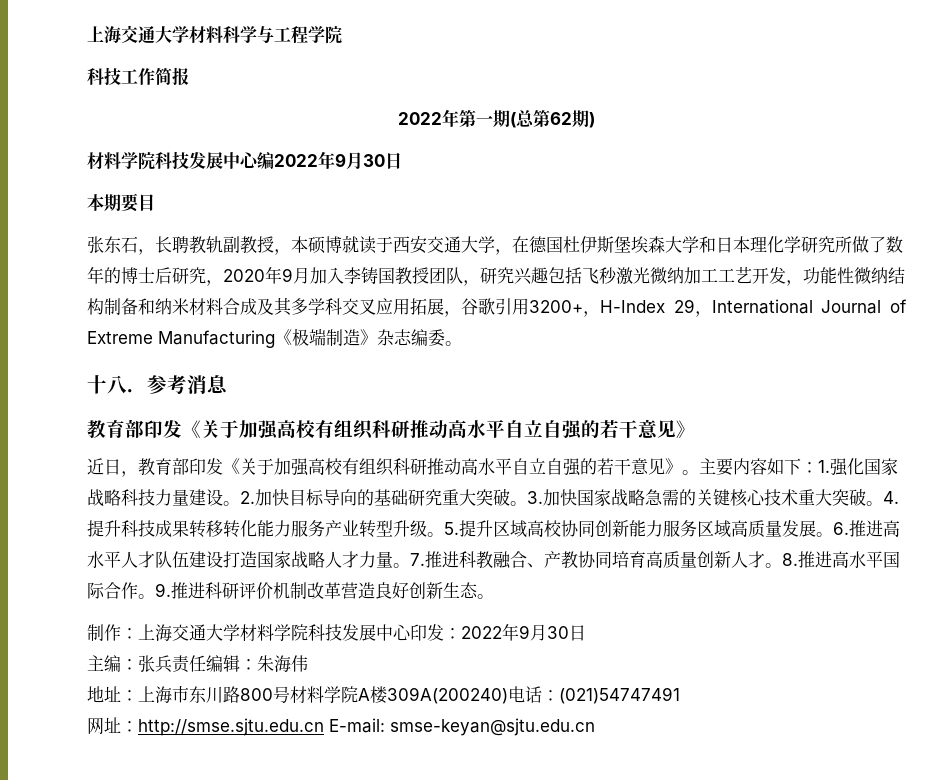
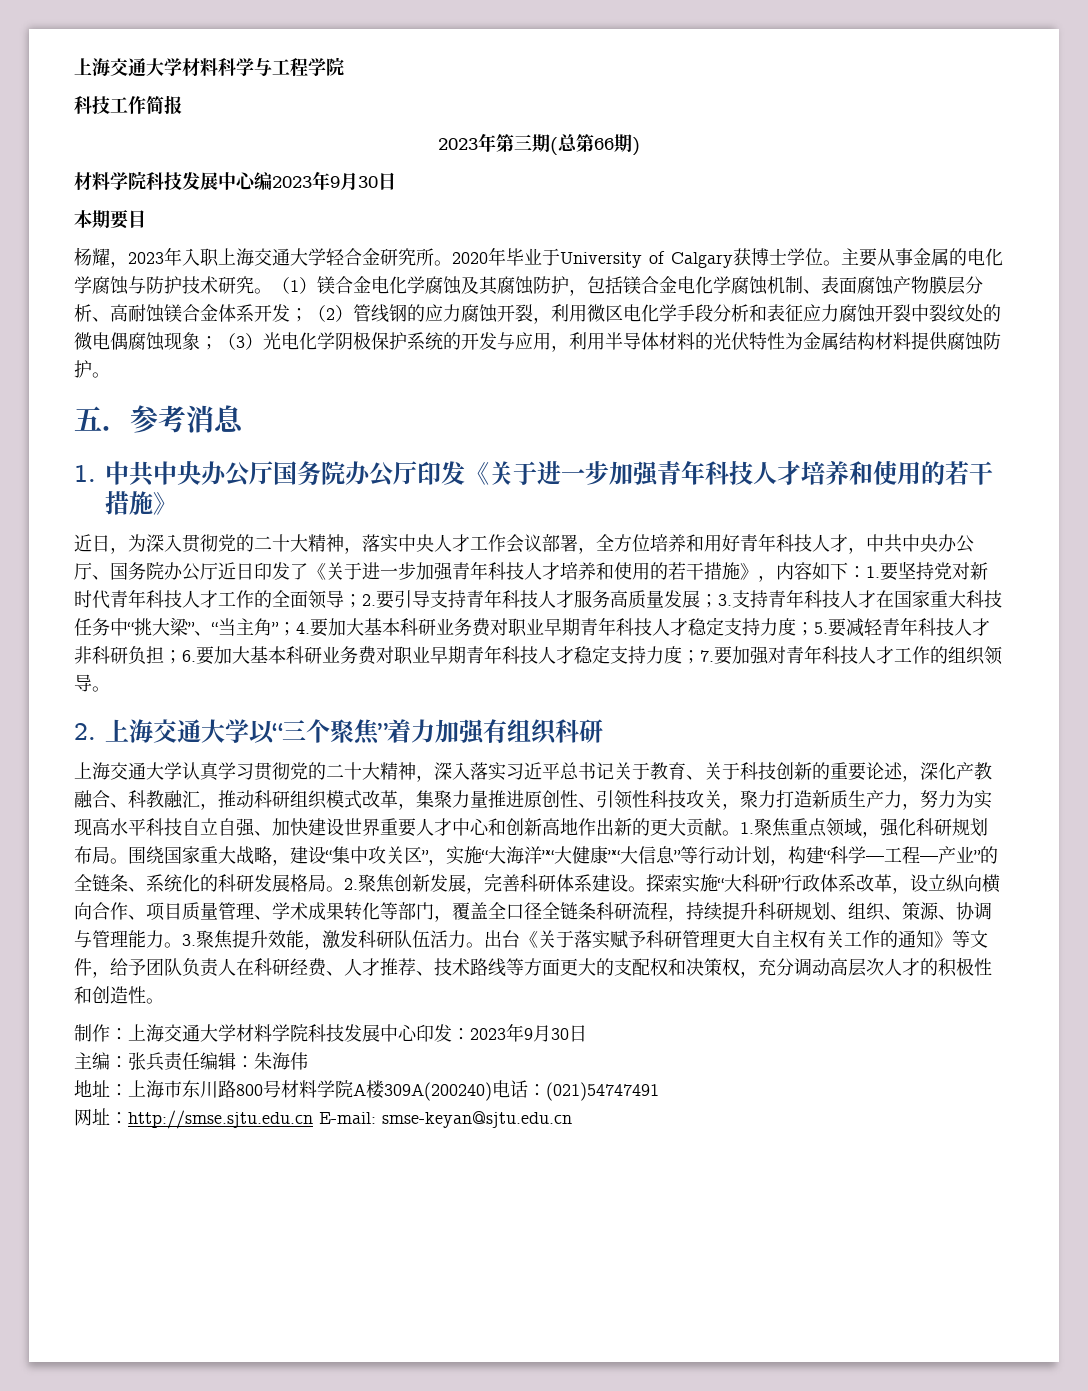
- 2022年第一期(总第62期)
+ 2023年第三期(总第66期)
- 材料学院科技发展中心编2022年9月30日
+ 材料学院科技发展中心编2023年9月30日
- 张东石，长聘教轨副教授，本硕博就读于西安交通大学，在德国杜伊斯堡埃森大学和日本理化学研究所做了数年的博士后研究，2020年9月加入李铸国教授团队，研究兴趣包括飞秒激光微纳加工工艺开发，功能性微纳结构制备和纳米材料合成及其多学科交叉应用拓展，谷歌引用3200+，H-Index 29，International Journal of Extreme Manufacturing《极端制造》杂志编委。
- 十八．参考消息
- 教育部印发《关于加强高校有组织科研推动高水平自立自强的若干意见》
- 近日，教育部印发《关于加强高校有组织科研推动高水平自立自强的若干意见》。主要内容如下：1.强化国家战略科技力量建设。2.加快目标导向的基础研究重大突破。3.加快国家战略急需的关键核心技术重大突破。4.提升科技成果转移转化能力服务产业转型升级。5.提升区域高校协同创新能力服务区域高质量发展。6.推进高水平人才队伍建设打造国家战略人才力量。7.推进科教融合、产教协同培育高质量创新人才。8.推进高水平国际合作。9.推进科研评价机制改革营造良好创新生态。
+ 杨耀，2023年入职上海交通大学轻合金研究所。2020年毕业于University of Calgary获博士学位。主要从事金属的电化学腐蚀与防护技术研究。（1）镁合金电化学腐蚀及其腐蚀防护，包括镁合金电化学腐蚀机制、表面腐蚀产物膜层分析、高耐蚀镁合金体系开发；（2）管线钢的应力腐蚀开裂，利用微区电化学手段分析和表征应力腐蚀开裂中裂纹处的微电偶腐蚀现象；（3）光电化学阴极保护系统的开发与应用，利用半导体材料的光伏特性为金属结构材料提供腐蚀防护。
+ 五．参考消息
+ 1.中共中央办公厅国务院办公厅印发《关于进一步加强青年科技人才培养和使用的若干措施》
+ 近日，为深入贯彻党的二十大精神，落实中央人才工作会议部署，全方位培养和用好青年科技人才，中共中央办公厅、国务院办公厅近日印发了《关于进一步加强青年科技人才培养和使用的若干措施》，内容如下：1.要坚持党对新时代青年科技人才工作的全面领导；2.要引导支持青年科技人才服务高质量发展；3.支持青年科技人才在国家重大科技任务中“挑大梁”、“当主角”；4.要加大基本科研业务费对职业早期青年科技人才稳定支持力度；5.要减轻青年科技人才非科研负担；6.要加大基本科研业务费对职业早期青年科技人才稳定支持力度；7.要加强对青年科技人才工作的组织领导。
+ 2.上海交通大学以“三个聚焦”着力加强有组织科研
+ 上海交通大学认真学习贯彻党的二十大精神，深入落实习近平总书记关于教育、关于科技创新的重要论述，深化产教融合、科教融汇，推动科研组织模式改革，集聚力量推进原创性、引领性科技攻关，聚力打造新质生产力，努力为实现高水平科技自立自强、加快建设世界重要人才中心和创新高地作出新的更大贡献。1.聚焦重点领域，强化科研规划布局。围绕国家重大战略，建设“集中攻关区”，实施“大海洋”“大健康”“大信息”等行动计划，构建“科学—工程—产业”的全链条、系统化的科研发展格局。2.聚焦创新发展，完善科研体系建设。探索实施“大科研”行政体系改革，设立纵向横向合作、项目质量管理、学术成果转化等部门，覆盖全口径全链条科研流程，持续提升科研规划、组织、策源、协调与管理能力。3.聚焦提升效能，激发科研队伍活力。出台《关于落实赋予科研管理更大自主权有关工作的通知》等文件，给予团队负责人在科研经费、人才推荐、技术路线等方面更大的支配权和决策权，充分调动高层次人才的积极性和创造性。
- 制作：上海交通大学材料学院科技发展中心印发：2022年9月30日
+ 制作：上海交通大学材料学院科技发展中心印发：2023年9月30日

